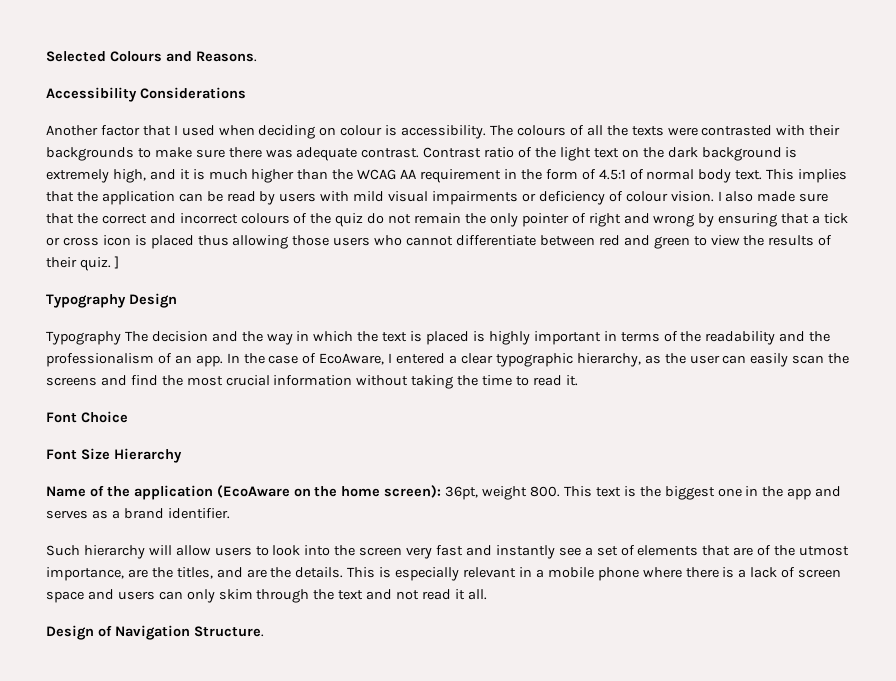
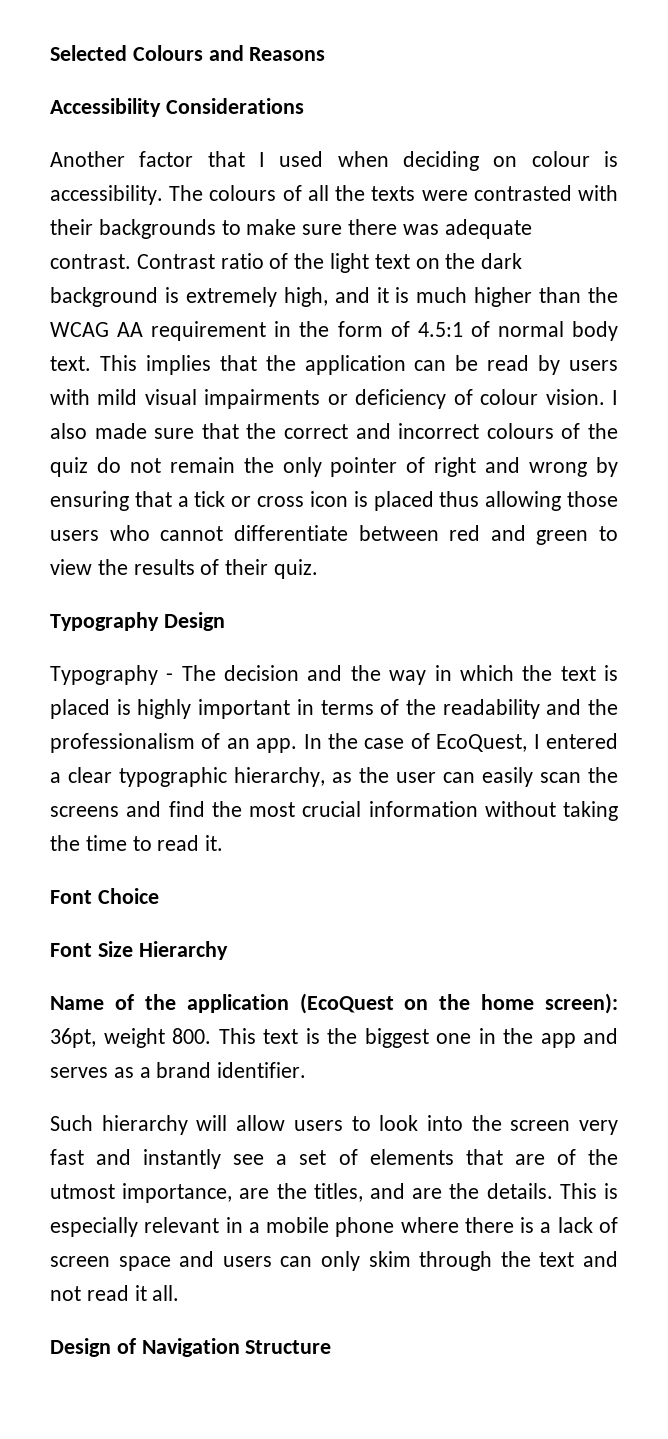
- Selected Colours and Reasons.
+ Selected Colours and Reasons
- I also made sure that the correct and incorrect colours of the quiz do not remain the only pointer of right and wrong by ensuring that a tick or cross icon is placed thus allowing those users who cannot differentiate between red and green to view the results of their quiz. ]
+ I also made sure that the correct and incorrect colours of the quiz do not remain the only pointer of right and wrong by ensuring that a tick or cross icon is placed thus allowing those users who cannot differentiate between red and green to view the results of their quiz.
- Typography The decision and the way in which the text is placed is highly important in terms of the readability and the professionalism of an app.
+ Typography - The decision and the way in which the text is placed is highly important in terms of the readability and the professionalism of an app.
- In the case of EcoAware, I entered a clear typographic hierarchy, as the user can easily scan the screens and find the most crucial information without taking the time to read it.
+ In the case of EcoQuest, I entered a clear typographic hierarchy, as the user can easily scan the screens and find the most crucial information without taking the time to read it.
- Name of the application (EcoAware on the home screen): 36pt, weight 800. This text is the biggest one in the app and serves as a brand identifier.
+ Name of the application (EcoQuest on the home screen): 36pt, weight 800. This text is the biggest one in the app and serves as a brand identifier.
- Design of Navigation Structure.
+ Design of Navigation Structure

